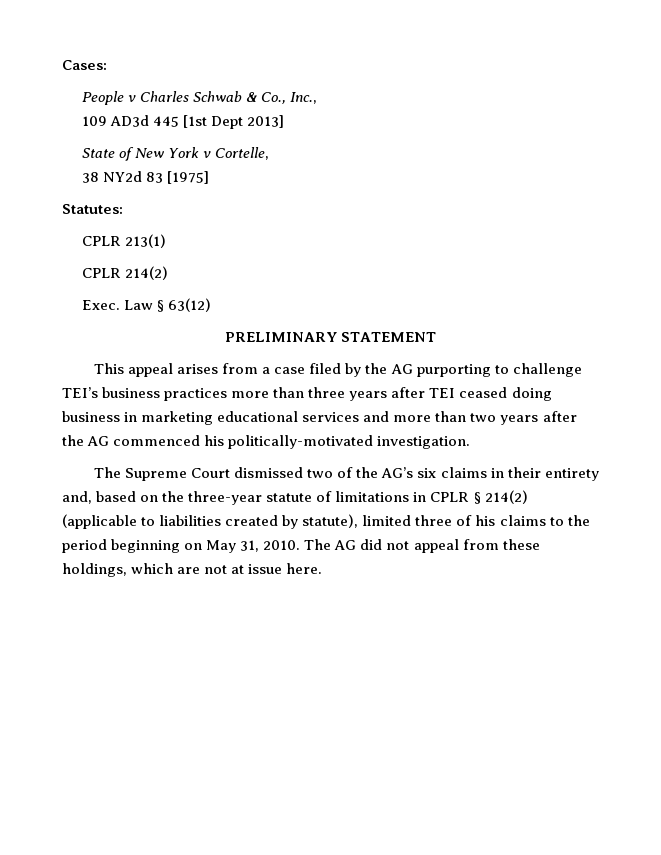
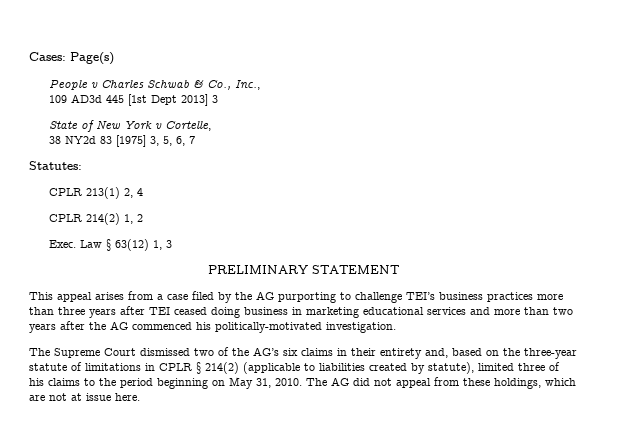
- Cases:
+ Cases: Page(s)
- 109 AD3d 445 [1st Dept 2013]
+ 109 AD3d 445 [1st Dept 2013] 3
- 38 NY2d 83 [1975]
+ 38 NY2d 83 [1975] 3, 5, 6, 7
- CPLR 213(1)
+ CPLR 213(1) 2, 4
- CPLR 214(2)
+ CPLR 214(2) 1, 2
- Law § 63(12)
+ Law § 63(12) 1, 3

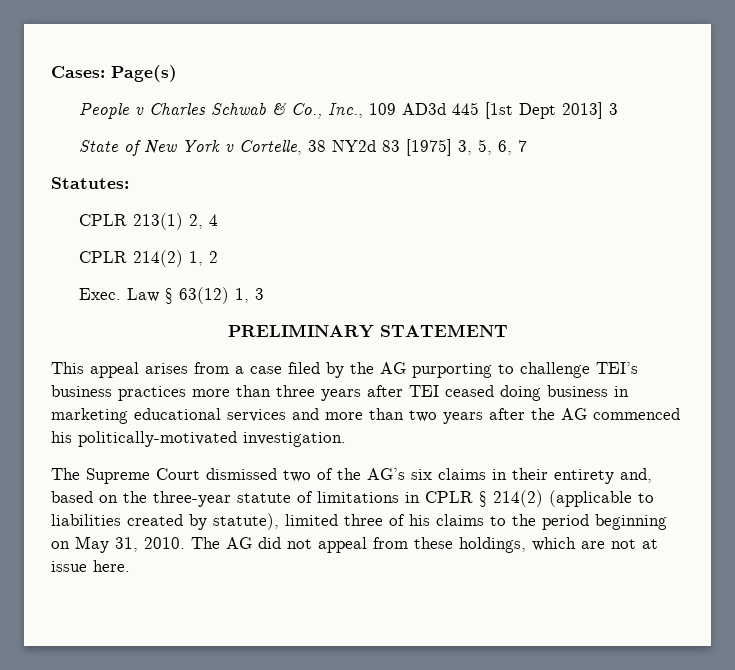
- People v Charles Schwab & Co., Inc.,
- 109 AD3d 445 [1st Dept 2013] 3
+ People v Charles Schwab & Co., Inc., 109 AD3d 445 [1st Dept 2013] 3
- State of New York v Cortelle,
- 38 NY2d 83 [1975] 3, 5, 6, 7
+ State of New York v Cortelle, 38 NY2d 83 [1975] 3, 5, 6, 7

